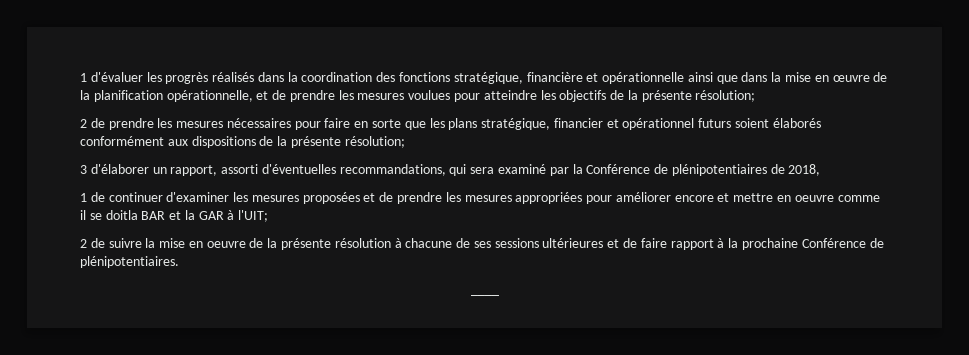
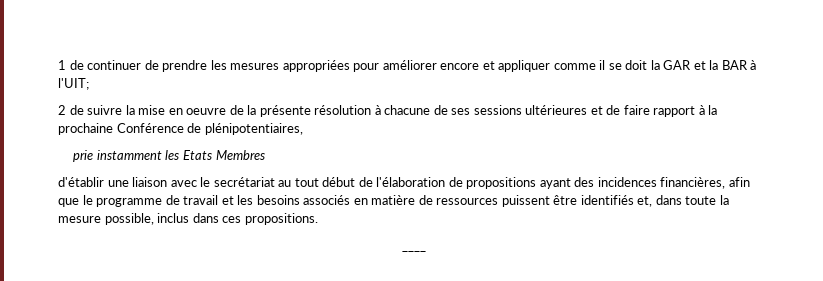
- 1 d'évaluer les progrès réalisés dans la coordination des fonctions stratégique, financière et opérationnelle ainsi que dans la mise en œuvre de la planification opérationnelle, et de prendre les mesures voulues pour atteindre les objectifs de la présente résolution;
- 2 de prendre les mesures nécessaires pour faire en sorte que les plans stratégique, financier et opérationnel futurs soient élaborés conformément aux dispositions de la présente résolution;
- 3 d'élaborer un rapport, assorti d'éventuelles recommandations, qui sera examiné par la Conférence de plénipotentiaires de 2018,
- 1 de continuer d'examiner les mesures proposées et de prendre les mesures appropriées pour améliorer encore et mettre en oeuvre comme il se doitla BAR et la GAR à l'UIT;
+ 1 de continuer de prendre les mesures appropriées pour améliorer encore et appliquer comme il se doit la GAR et la BAR à l'UIT;
- 2 de suivre la mise en oeuvre de la présente résolution à chacune de ses sessions ultérieures et de faire rapport à la prochaine Conférence de plénipotentiaires.
+ 2 de suivre la mise en oeuvre de la présente résolution à chacune de ses sessions ultérieures et de faire rapport à la prochaine Conférence de plénipotentiaires,
+ prie instamment les Etats Membres
+ d'établir une liaison avec le secrétariat au tout début de l'élaboration de propositions ayant des incidences financières, afin que le programme de travail et les besoins associés en matière de ressources puissent être identifiés et, dans toute la mesure possible, inclus dans ces propositions.

